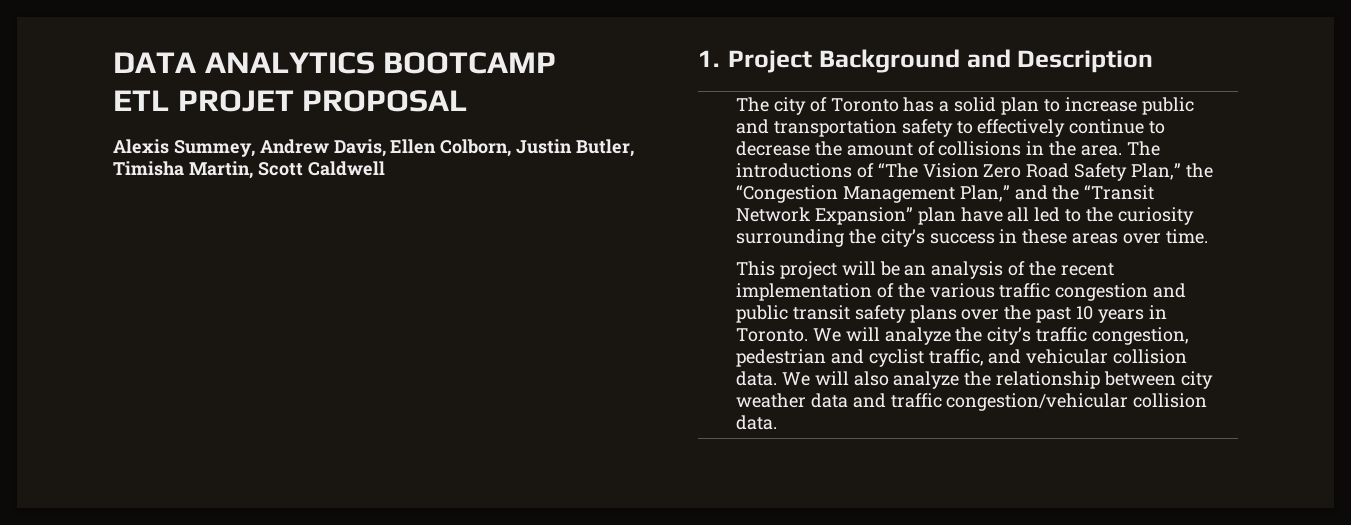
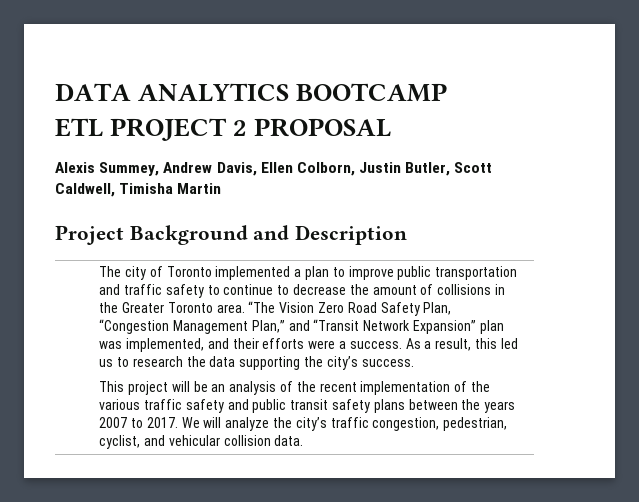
- ETL PROJET PROPOSAL
+ ETL PROJECT 2 PROPOSAL
- Alexis Summey, Andrew Davis, Ellen Colborn, Justin Butler, Timisha Martin, Scott Caldwell
- 1. Project Background and Description
+ Alexis Summey, Andrew Davis, Ellen Colborn, Justin Butler, Scott Caldwell, Timisha Martin
+ Project Background and Description
- The city of Toronto has a solid plan to increase public and transportation safety to effectively continue to decrease the amount of collisions in the area. The introductions of “The Vision Zero Road Safety Plan,” the “Congestion Management Plan,” and the “Transit Network Expansion” plan have all led to the curiosity surrounding the city’s success in these areas over time.
+ The city of Toronto implemented a plan to improve public transportation and traffic safety to continue to decrease the amount of collisions in the Greater Toronto area. “The Vision Zero Road Safety Plan, “Congestion Management Plan,” and “Transit Network Expansion” plan was implemented, and their efforts were a success. As a result, this led us to research the data supporting the city’s success.
- This project will be an analysis of the recent implementation of the various traffic congestion and public transit safety plans over the past 10 years in Toronto.
+ This project will be an analysis of the recent implementation of the various traffic safety and public transit safety plans between the years 2007 to 2017.
- We will analyze the city’s traffic congestion, pedestrian and cyclist traffic, and vehicular collision data. We will also analyze the relationship between city weather data and traffic congestion/vehicular collision data.
+ We will analyze the city’s traffic congestion, pedestrian, cyclist, and vehicular collision data.

